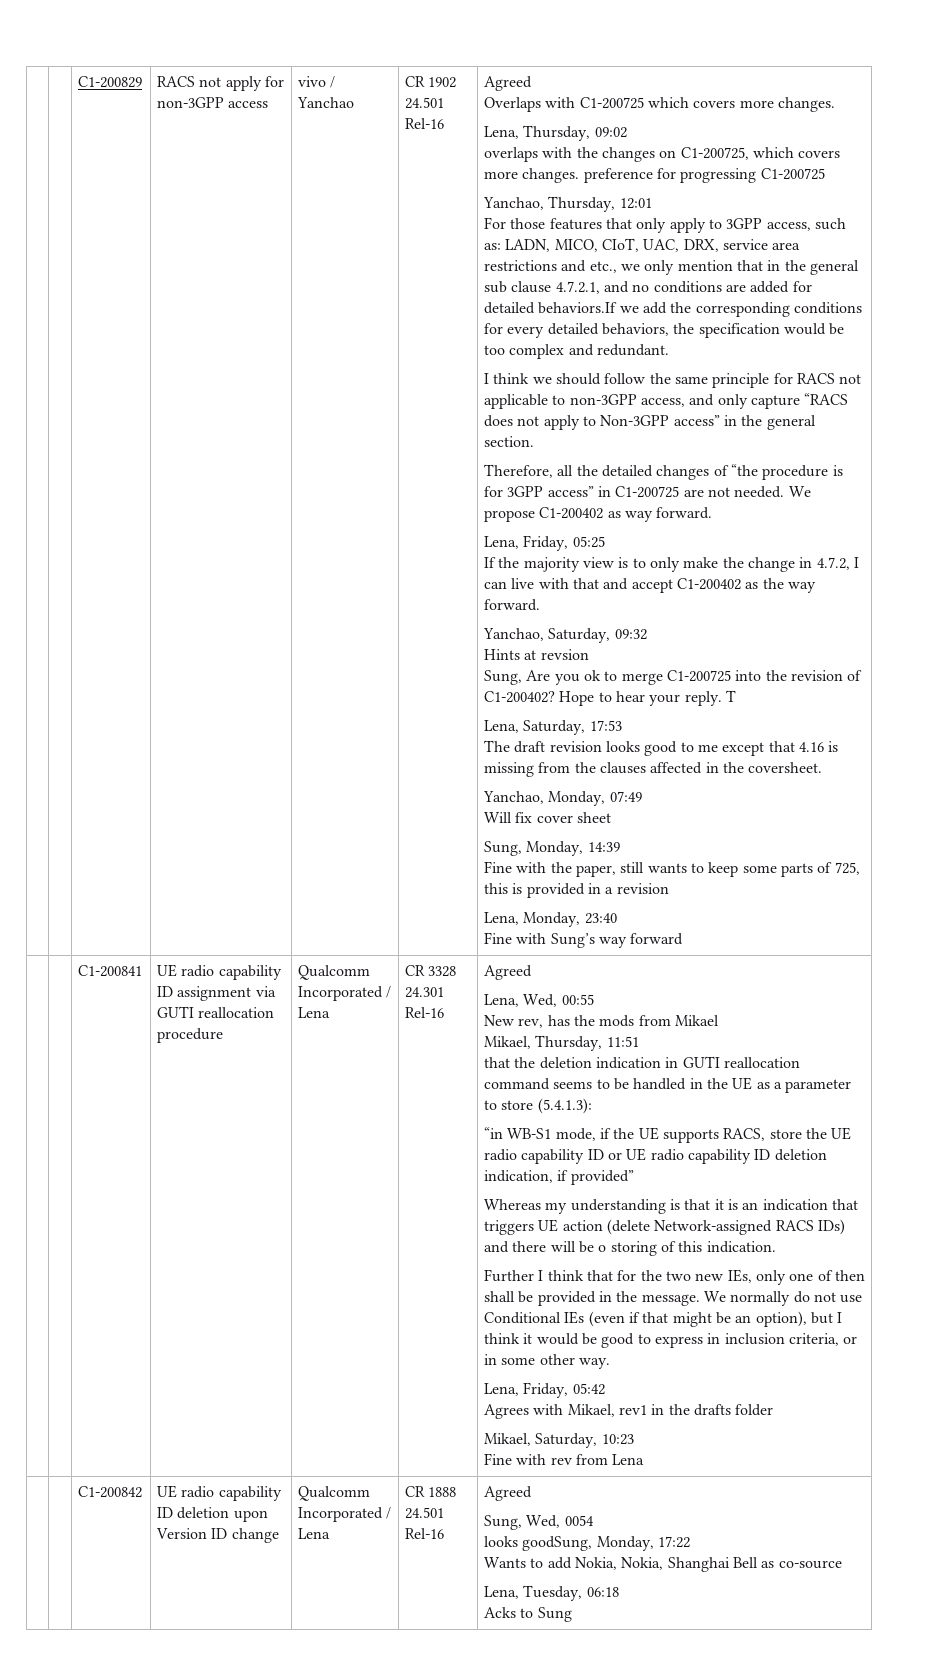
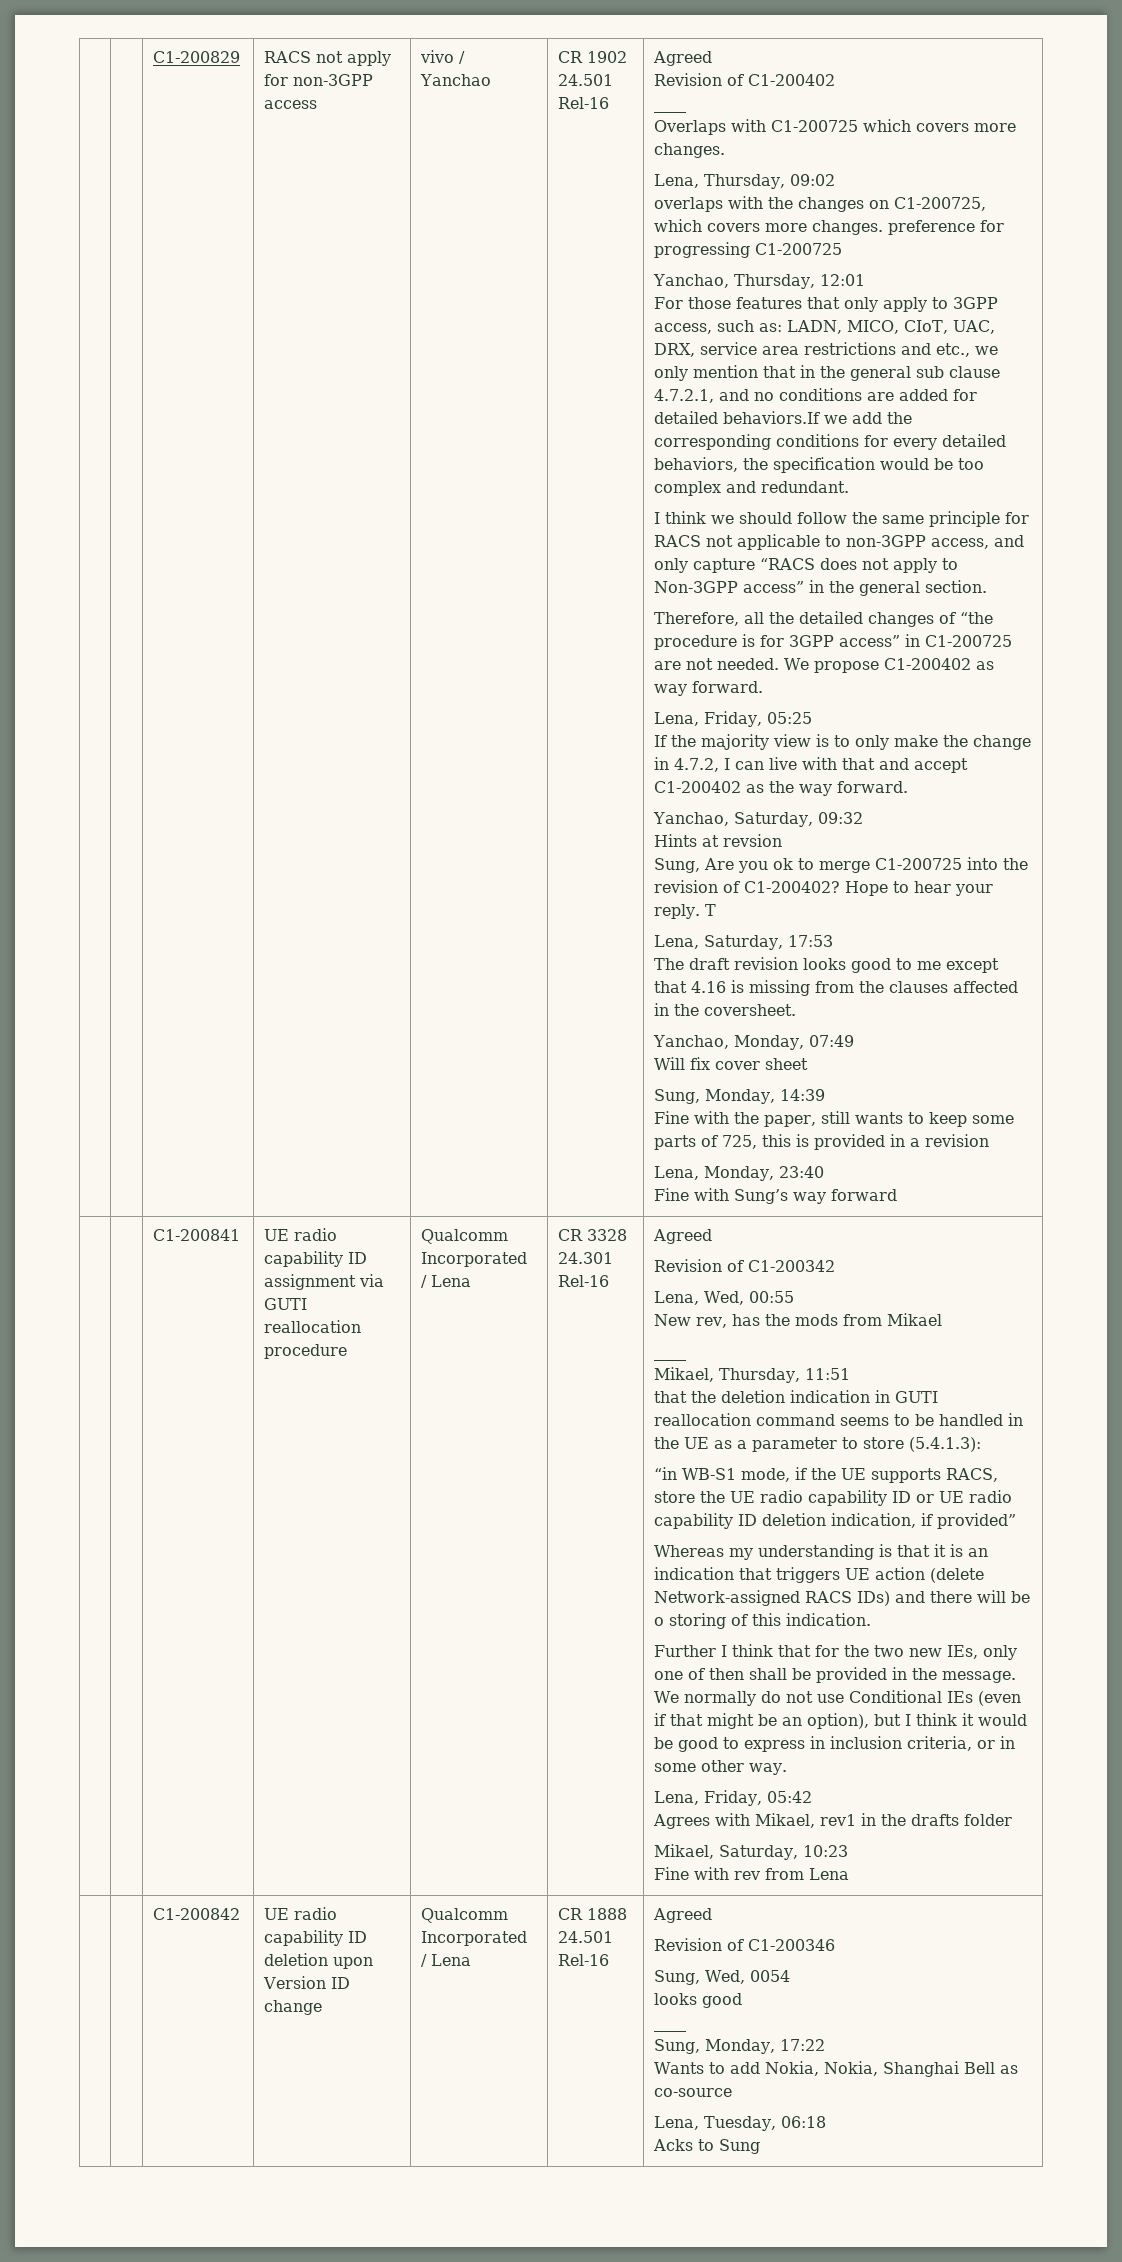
+ Revision of C1-200402
+ ____
+ Revision of C1-200342
  New rev, has the mods from Mikael
+ ____
+ Revision of C1-200346
  Sung, Wed, 0054
- looks goodSung, Monday, 17:22
+ looks good
+ ____
+ Sung, Monday, 17:22

